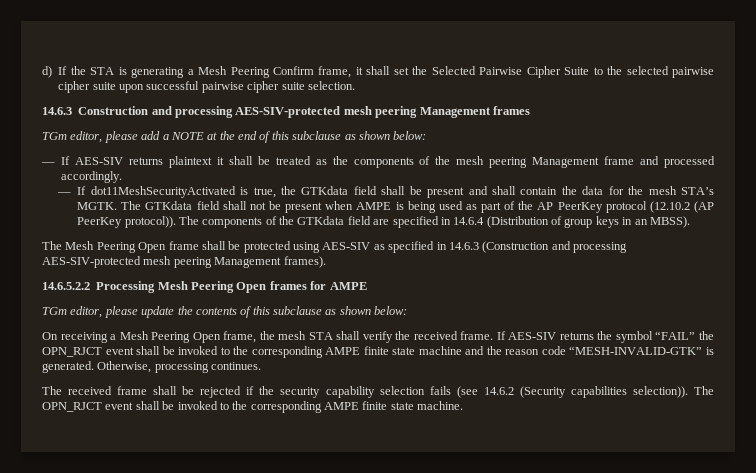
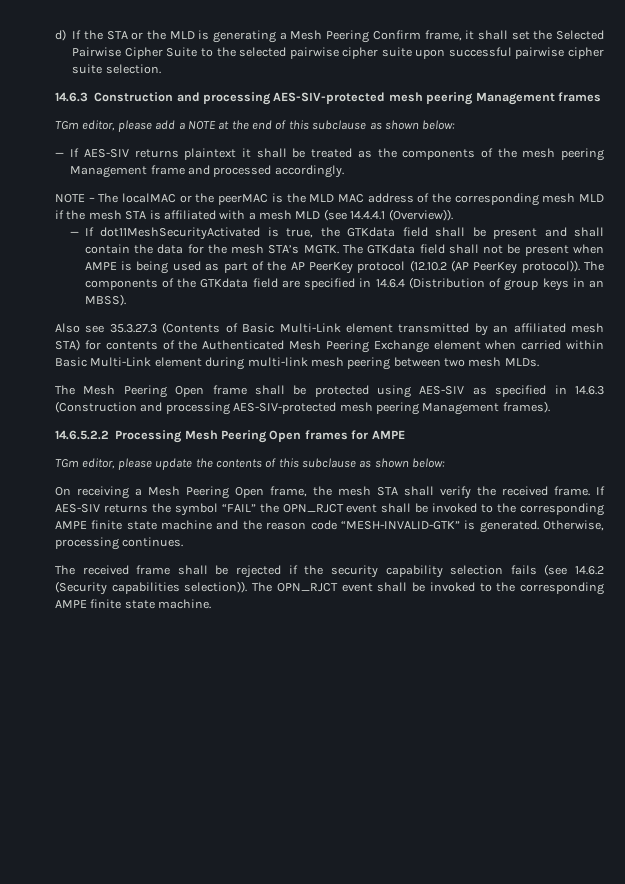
- d) If the STA is generating a Mesh Peering Confirm frame, it shall set the Selected Pairwise Cipher Suite to the selected pairwise cipher suite upon successful pairwise cipher suite selection.
+ d) If the STA or the MLD is generating a Mesh Peering Confirm frame, it shall set the Selected Pairwise Cipher Suite to the selected pairwise cipher suite upon successful pairwise cipher suite selection.
+ NOTE – The localMAC or the peerMAC is the MLD MAC address of the corresponding mesh MLD if the mesh STA is affiliated with a mesh MLD (see 14.4.4.1 (Overview)).
+ Also see 35.3.27.3 (Contents of Basic Multi-Link element transmitted by an affiliated mesh STA) for contents of the Authenticated Mesh Peering Exchange element when carried within Basic Multi-Link element during multi-link mesh peering between two mesh MLDs.

